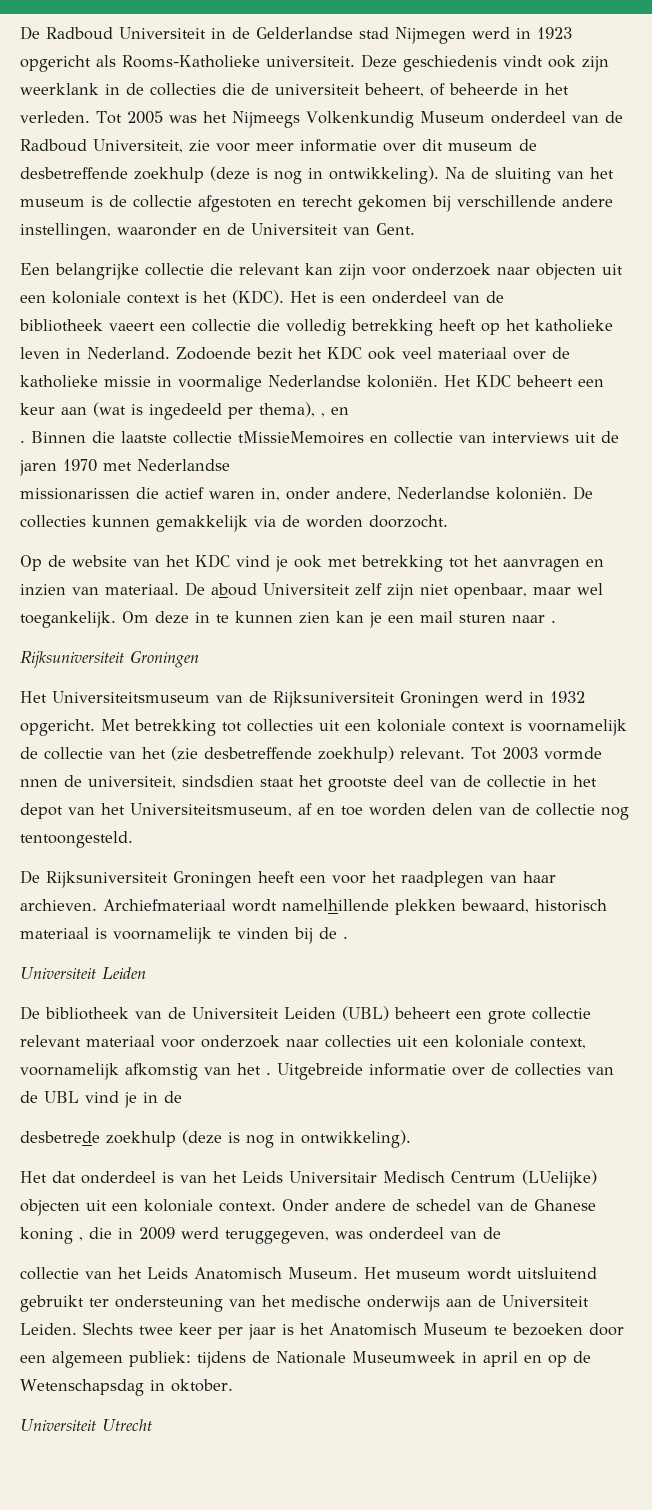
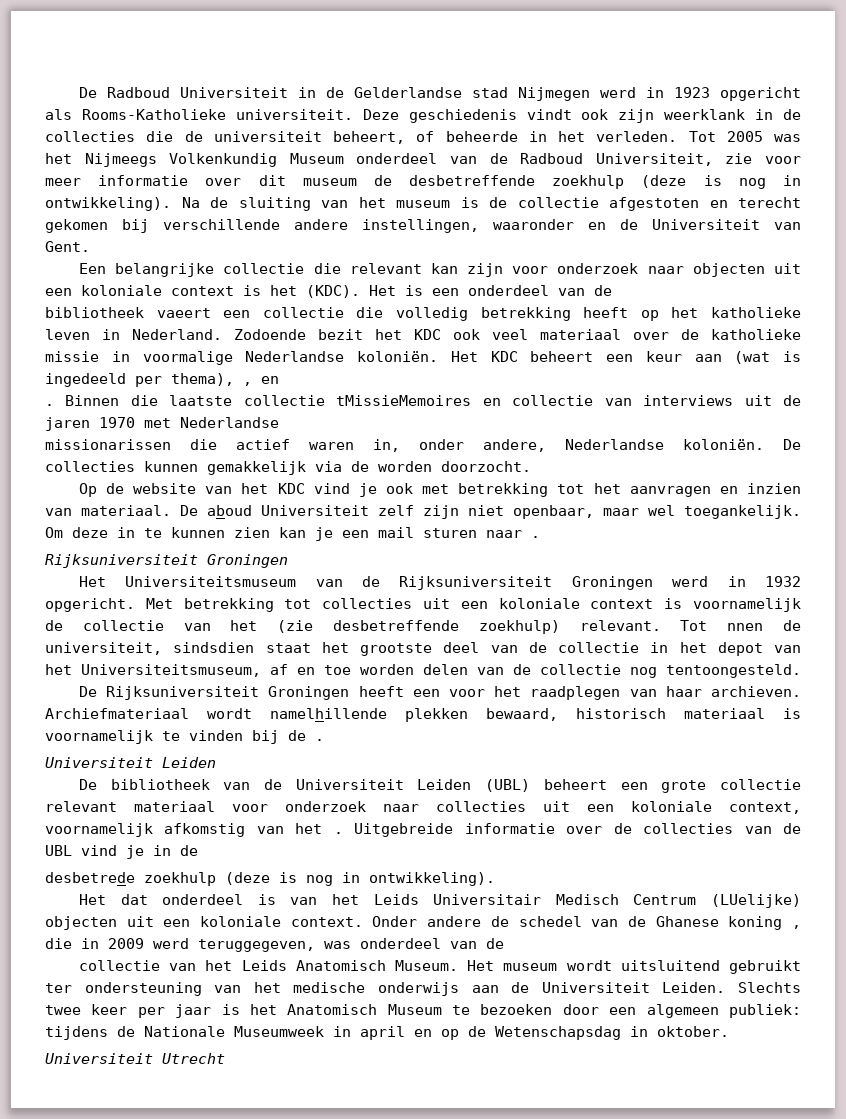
- Tot 2003 vormde nnen de universiteit, sindsdien staat het grootste deel van de collectie in het depot van het Universiteitsmuseum, af en toe worden delen van de collectie nog tentoongesteld.
+ Tot nnen de universiteit, sindsdien staat het grootste deel van de collectie in het depot van het Universiteitsmuseum, af en toe worden delen van de collectie nog tentoongesteld.

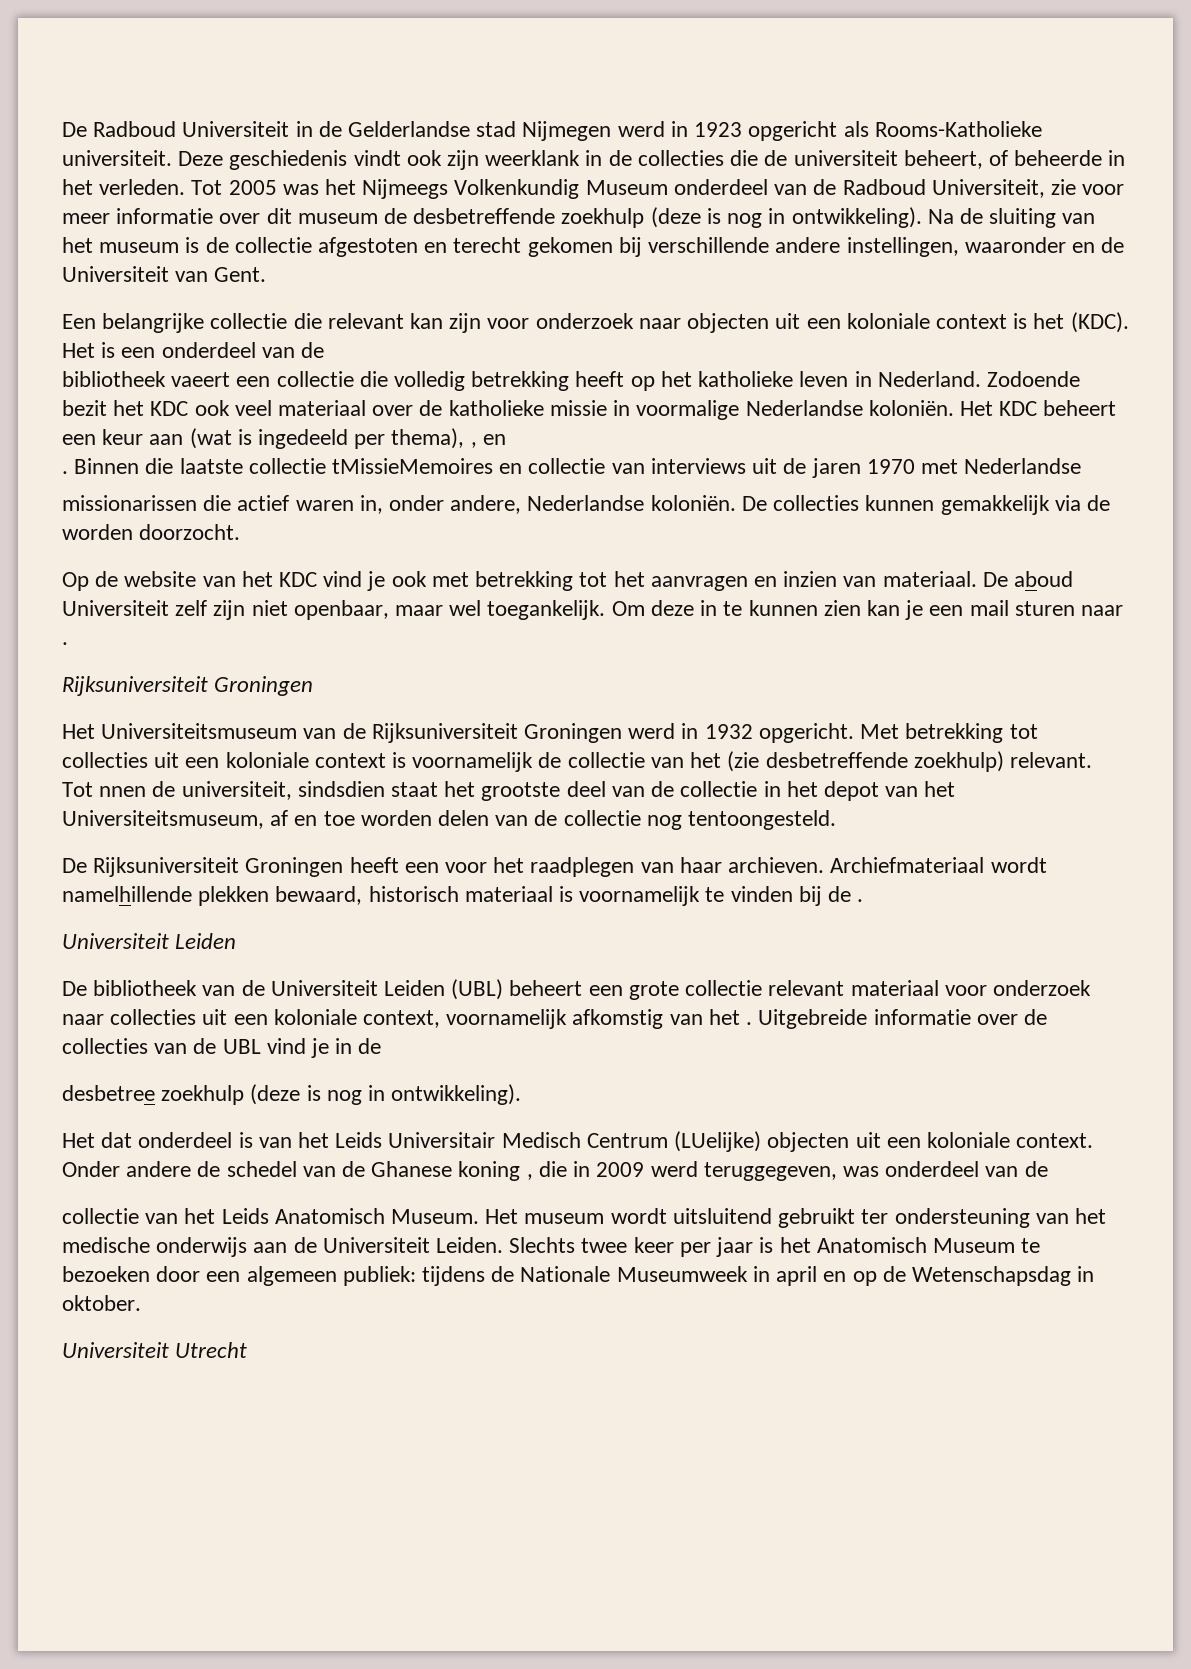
- desbetrede zoekhulp (deze is nog in ontwikkeling).
+ desbetree zoekhulp (deze is nog in ontwikkeling).

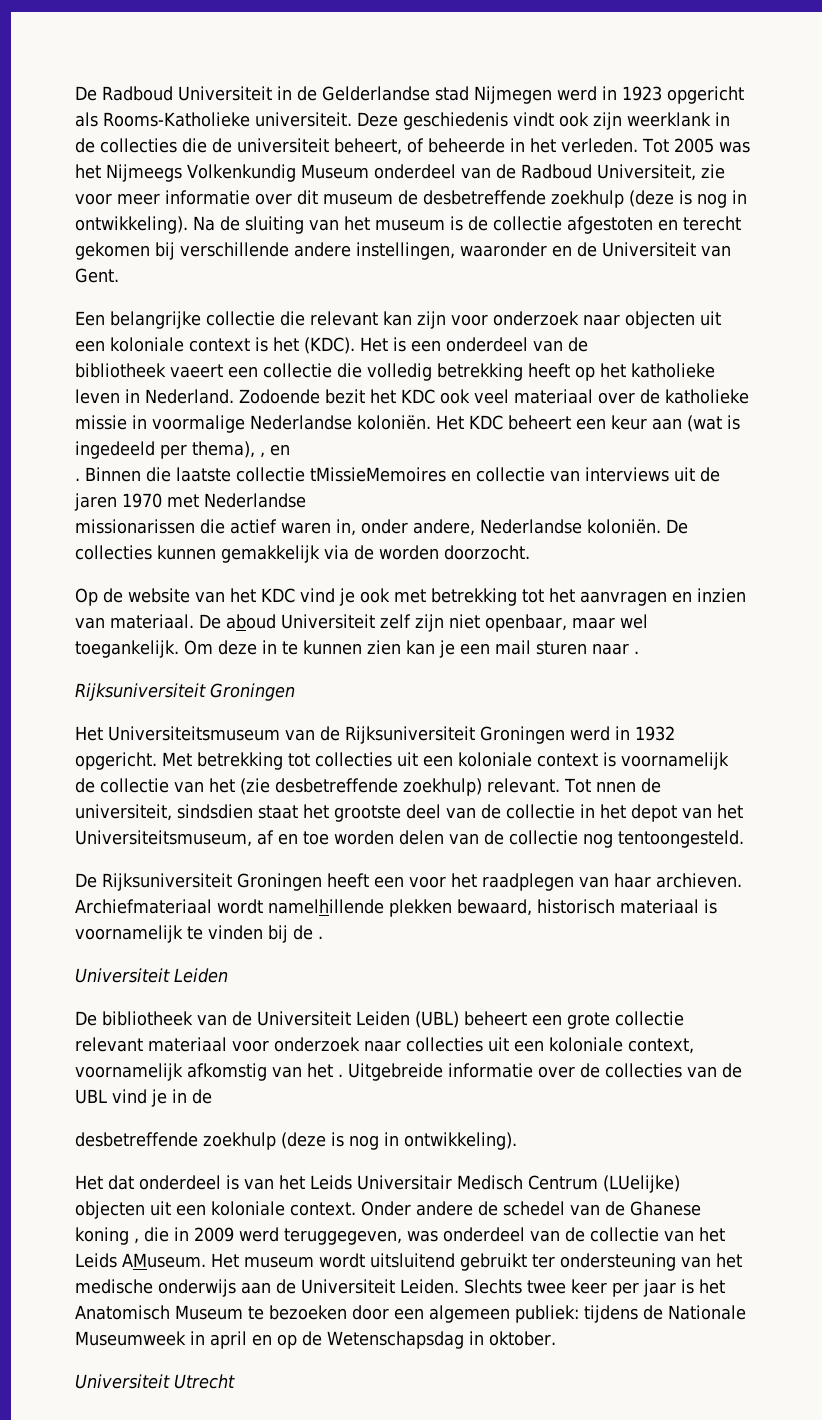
  Uitgebreide informatie over de collecties van de UBL vind je in de
- desbetree zoekhulp (deze is nog in ontwikkeling).
+ desbetreffende zoekhulp (deze is nog in ontwikkeling).
- Onder andere de schedel van de Ghanese koning , die in 2009 werd teruggegeven, was onderdeel van de
- collectie van het Leids Anatomisch Museum.
+ Onder andere de schedel van de Ghanese koning , die in 2009 werd teruggegeven, was onderdeel van de collectie van het Leids AMuseum.

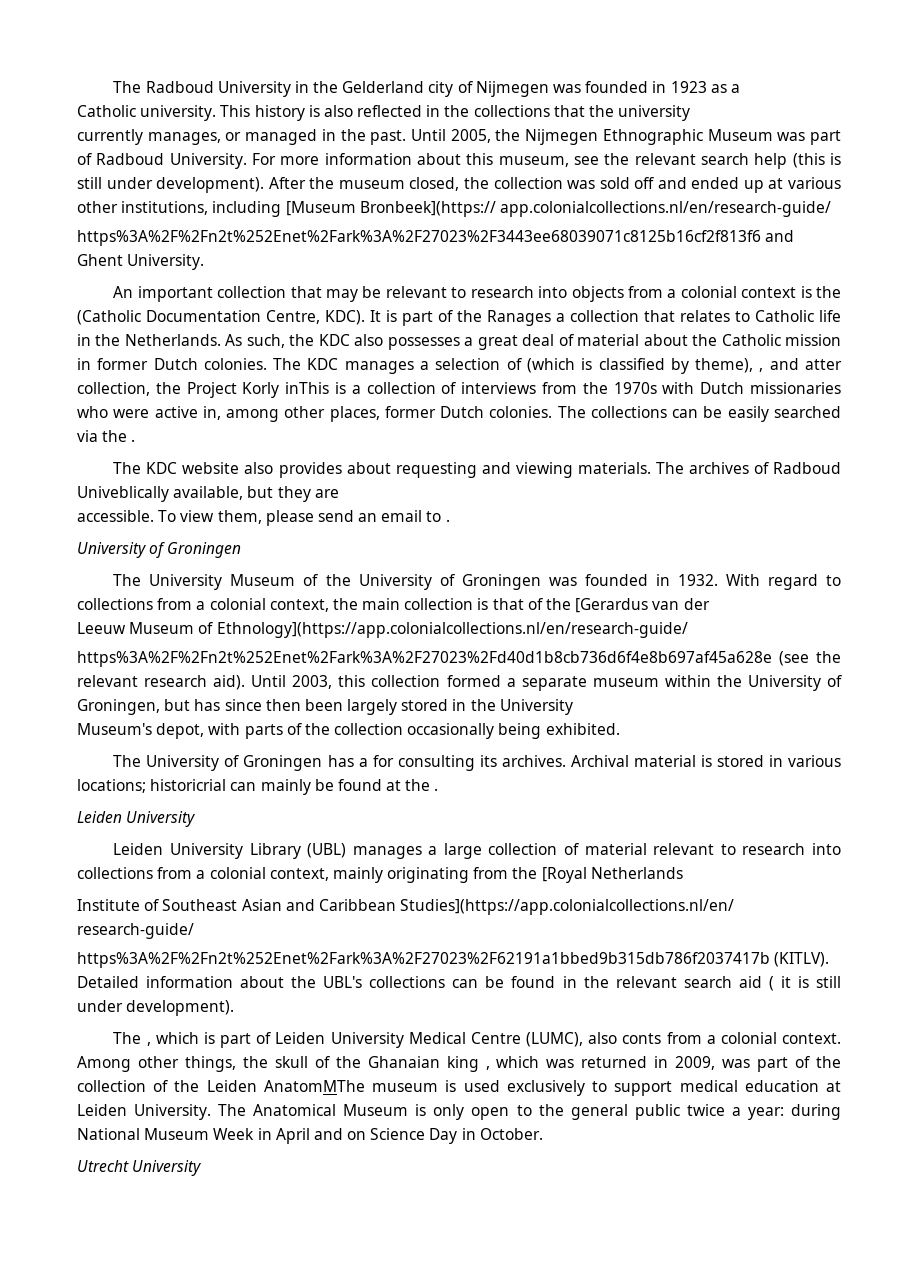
- De Radboud Universiteit in de Gelderlandse stad Nijmegen werd in 1923 opgericht als Rooms-Katholieke universiteit. Deze geschiedenis vindt ook zijn weerklank in de collecties die de universiteit beheert, of beheerde in het verleden. Tot 2005 was het Nijmeegs Volkenkundig Museum onderdeel van de Radboud Universiteit, zie voor meer informatie over dit museum de desbetreffende zoekhulp (deze is nog in ontwikkeling). Na de sluiting van het museum is de collectie afgestoten en terecht gekomen bij verschillende andere instellingen, waaronder en de Universiteit van Gent.
- Een belangrijke collectie die relevant kan zijn voor onderzoek naar objecten uit een koloniale context is het (KDC). Het is een onderdeel van de
- bibliotheek vaeert een collectie die volledig betrekking heeft op het katholieke leven in Nederland. Zodoende bezit het KDC ook veel materiaal over de katholieke missie in voormalige Nederlandse koloniën. Het KDC beheert een keur aan (wat is ingedeeld per thema), , en
- . Binnen die laatste collectie tMissieMemoires en collectie van interviews uit de jaren 1970 met Nederlandse
- missionarissen die actief waren in, onder andere, Nederlandse koloniën. De collecties kunnen gemakkelijk via de worden doorzocht.
- Op de website van het KDC vind je ook met betrekking tot het aanvragen en inzien van materiaal. De aboud Universiteit zelf zijn niet openbaar, maar wel toegankelijk. Om deze in te kunnen zien kan je een mail sturen naar .
- Rijksuniversiteit Groningen
- Het Universiteitsmuseum van de Rijksuniversiteit Groningen werd in 1932 opgericht. Met betrekking tot collecties uit een koloniale context is voornamelijk de collectie van het (zie desbetreffende zoekhulp) relevant. Tot nnen de universiteit, sindsdien staat het grootste deel van de collectie in het depot van het Universiteitsmuseum, af en toe worden delen van de collectie nog tentoongesteld.
- De Rijksuniversiteit Groningen heeft een voor het raadplegen van haar archieven. Archiefmateriaal wordt namelhillende plekken bewaard, historisch materiaal is voornamelijk te vinden bij de .
- Universiteit Leiden
- De bibliotheek van de Universiteit Leiden (UBL) beheert een grote collectie relevant materiaal voor onderzoek naar collecties uit een koloniale context, voornamelijk afkomstig van het . Uitgebreide informatie over de collecties van de UBL vind je in de
- desbetreffende zoekhulp (deze is nog in ontwikkeling).
- Het dat onderdeel is van het Leids Universitair Medisch Centrum (LUelijke) objecten uit een koloniale context. Onder andere de schedel van de Ghanese koning , die in 2009 werd teruggegeven, was onderdeel van de collectie van het Leids AMuseum. Het museum wordt uitsluitend gebruikt ter ondersteuning van het medische onderwijs aan de Universiteit Leiden. Slechts twee keer per jaar is het Anatomisch Museum te bezoeken door een algemeen publiek: tijdens de Nationale Museumweek in april en op de Wetenschapsdag in oktober.
- Universiteit Utrecht
+ The Radboud University in the Gelderland city of Nijmegen was founded in 1923 as a
+ Catholic university. This history is also reflected in the collections that the university
+ currently manages, or managed in the past. Until 2005, the Nijmegen Ethnographic Museum was part of Radboud University. For more information about this museum, see the relevant search help (this is still under development). After the museum closed, the collection was sold off and ended up at various other institutions, including [Museum Bronbeek](https:// app.colonialcollections.nl/en/research-guide/
+ https%3A%2F%2Fn2t%252Enet%2Fark%3A%2F27023%2F3443ee68039071c8125b16cf2f813f6 and Ghent University.
+ An important collection that may be relevant to research into objects from a colonial context is the (Catholic Documentation Centre, KDC). It is part of the Ranages a collection that relates to Catholic life in the Netherlands. As such, the KDC also possesses a great deal of material about the Catholic mission in former Dutch colonies. The KDC manages a selection of (which is classified by theme), , and atter collection, the Project Korly inThis is a collection of interviews from the 1970s with Dutch missionaries who were active in, among other places, former Dutch colonies. The collections can be easily searched via the .
+ The KDC website also provides about requesting and viewing materials. The archives of Radboud Univeblically available, but they are
+ accessible. To view them, please send an email to .
+ University of Groningen
+ The University Museum of the University of Groningen was founded in 1932. With regard to collections from a colonial context, the main collection is that of the [Gerardus van der
+ Leeuw Museum of Ethnology](https://app.colonialcollections.nl/en/research-guide/
+ https%3A%2F%2Fn2t%252Enet%2Fark%3A%2F27023%2Fd40d1b8cb736d6f4e8b697af45a628e (see the relevant research aid). Until 2003, this collection formed a separate museum within the University of Groningen, but has since then been largely stored in the University
+ Museum's depot, with parts of the collection occasionally being exhibited.
+ The University of Groningen has a for consulting its archives. Archival material is stored in various locations; historicrial can mainly be found at the .
+ Leiden University
+ Leiden University Library (UBL) manages a large collection of material relevant to research into collections from a colonial context, mainly originating from the [Royal Netherlands
+ Institute of Southeast Asian and Caribbean Studies](https://app.colonialcollections.nl/en/ research-guide/
+ https%3A%2F%2Fn2t%252Enet%2Fark%3A%2F27023%2F62191a1bbed9b315db786f2037417b (KITLV). Detailed information about the UBL's collections can be found in the relevant search aid ( it is still under development).
+ The , which is part of Leiden University Medical Centre (LUMC), also conts from a colonial context. Among other things, the skull of the Ghanaian king , which was returned in 2009, was part of the collection of the Leiden AnatomMThe museum is used exclusively to support medical education at Leiden University. The Anatomical Museum is only open to the general public twice a year: during National Museum Week in April and on Science Day in October.
+ Utrecht University

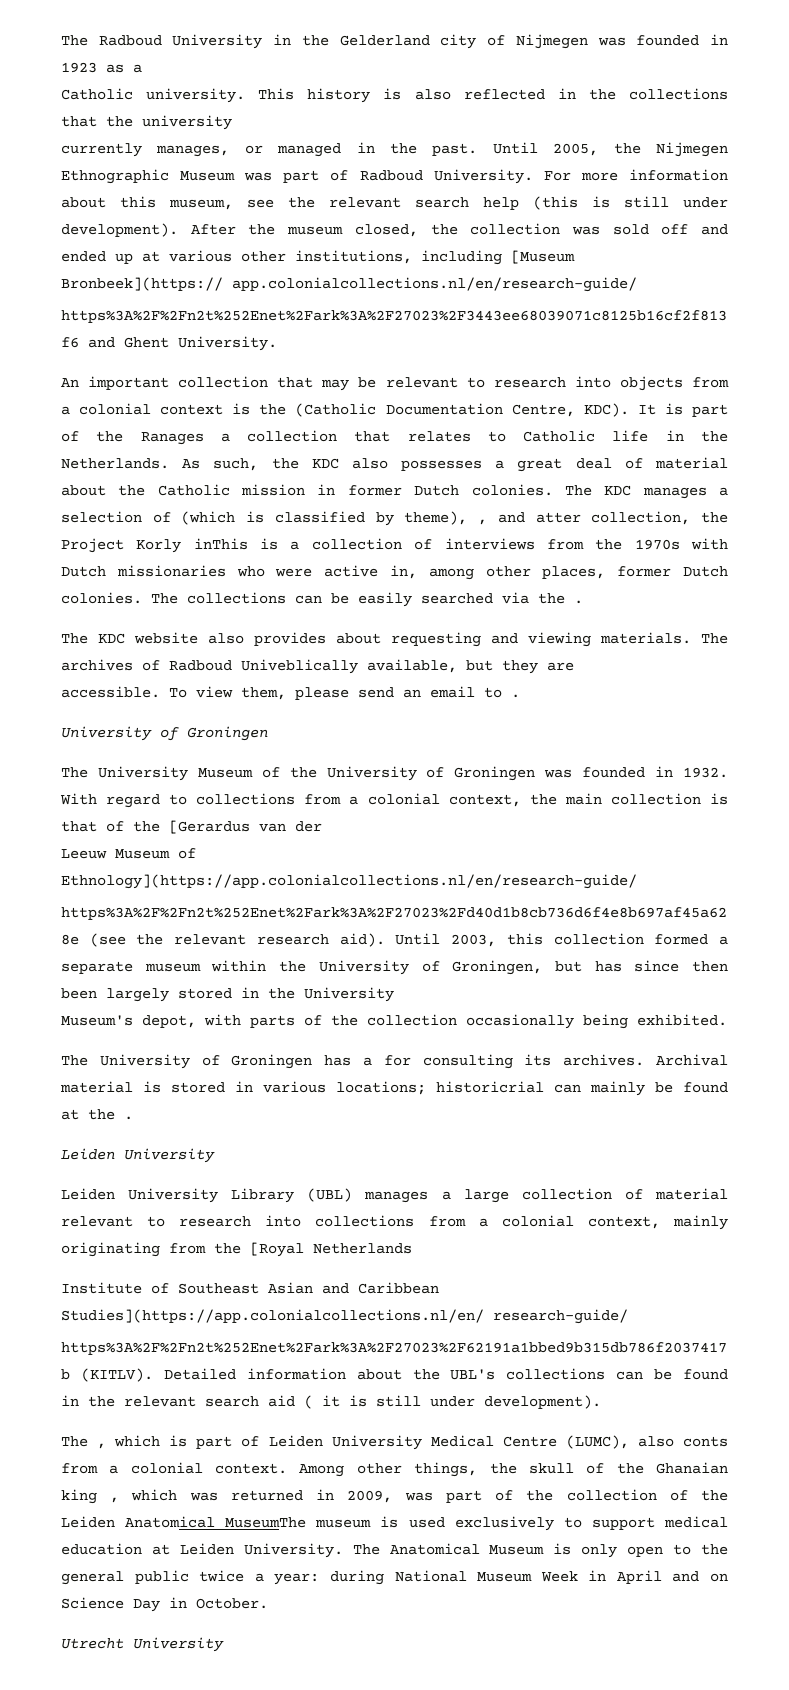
- Among other things, the skull of the Ghanaian king , which was returned in 2009, was part of the collection of the Leiden AnatomMThe museum is used exclusively to support medical education at Leiden University.
+ Among other things, the skull of the Ghanaian king , which was returned in 2009, was part of the collection of the Leiden Anatomical MuseumThe museum is used exclusively to support medical education at Leiden University.

